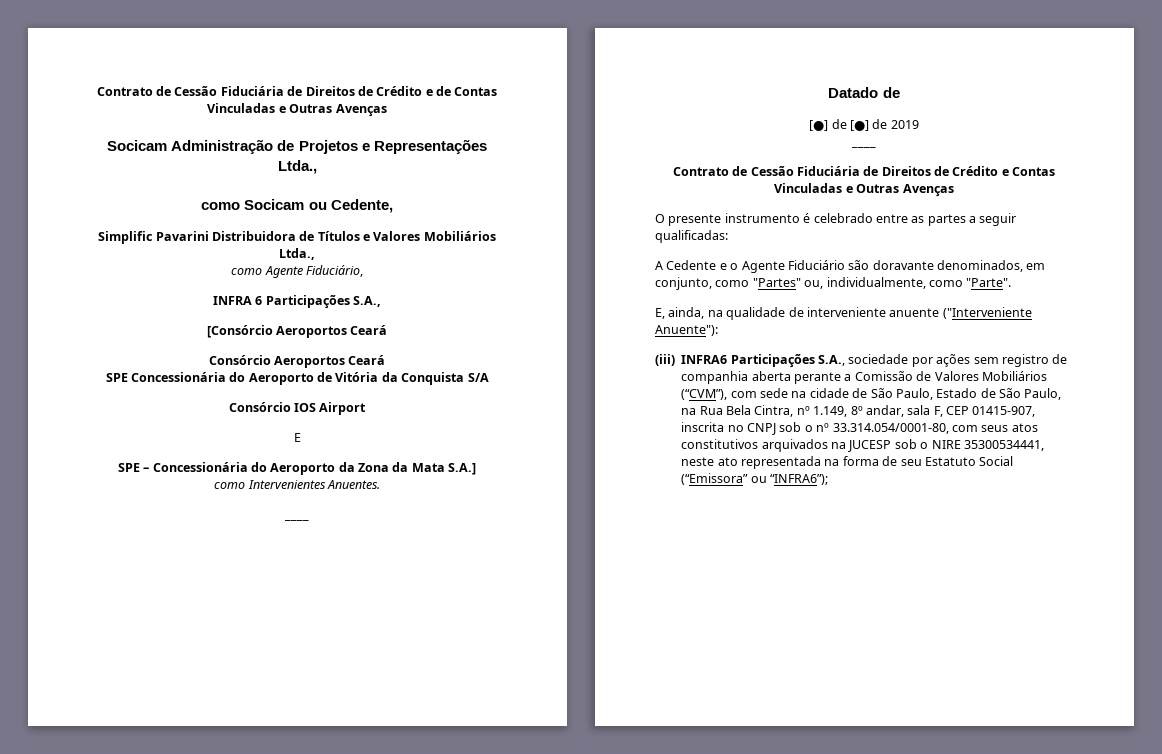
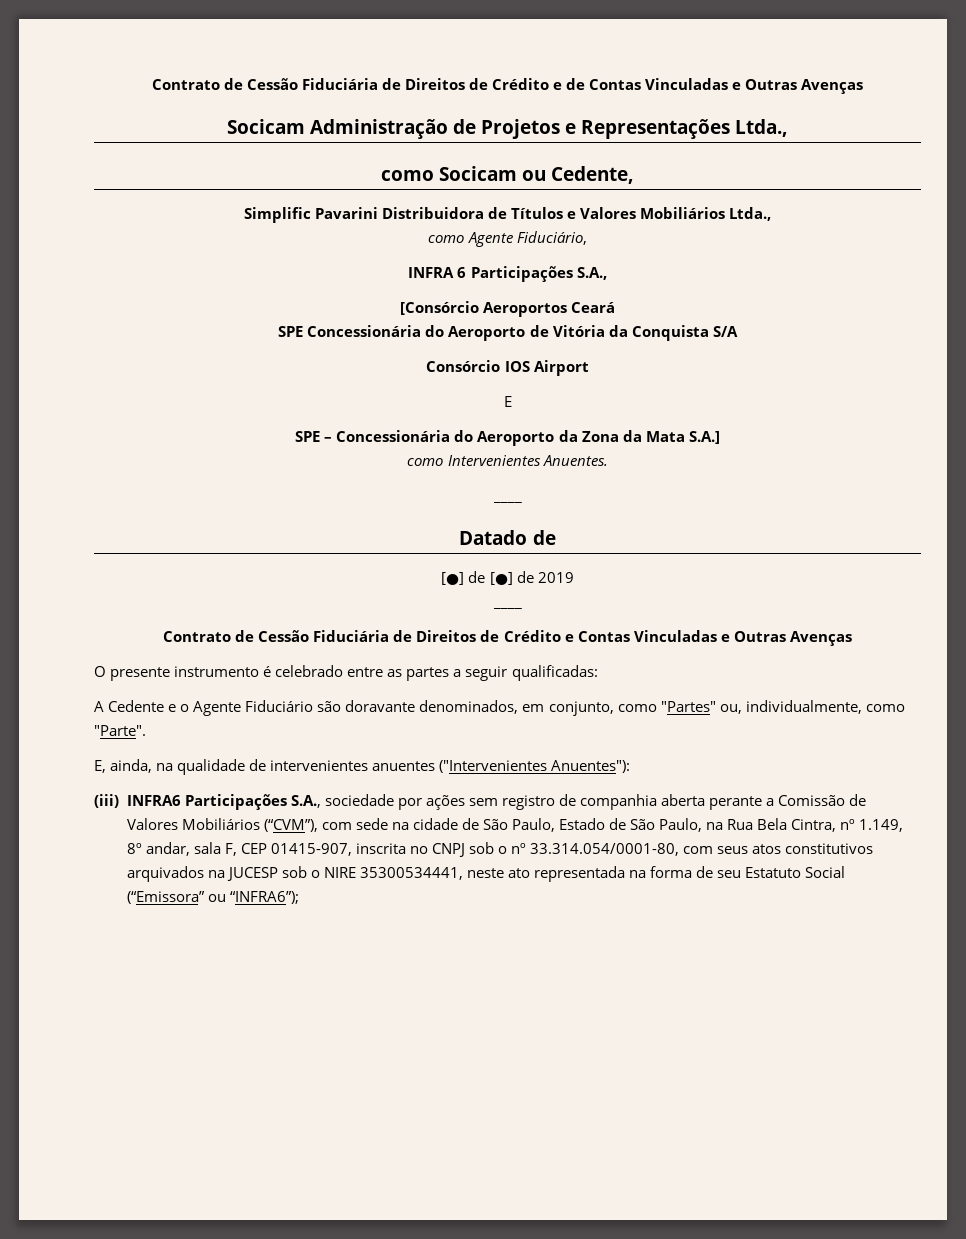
- Consórcio Aeroportos Ceará
- E, ainda, na qualidade de interveniente anuente ("Interveniente Anuente"):
+ E, ainda, na qualidade de intervenientes anuentes ("Intervenientes Anuentes"):

